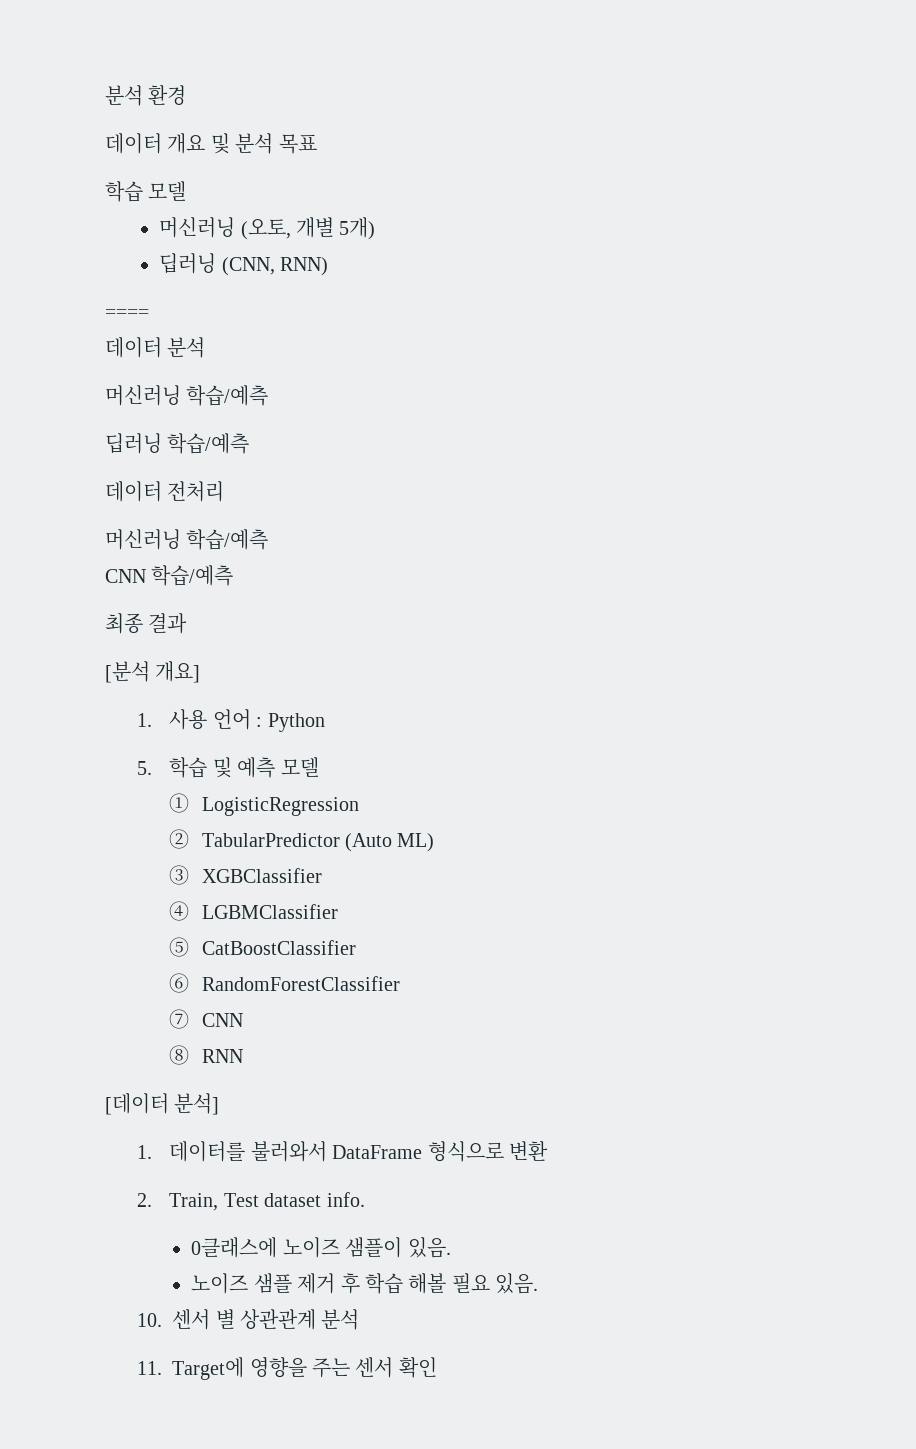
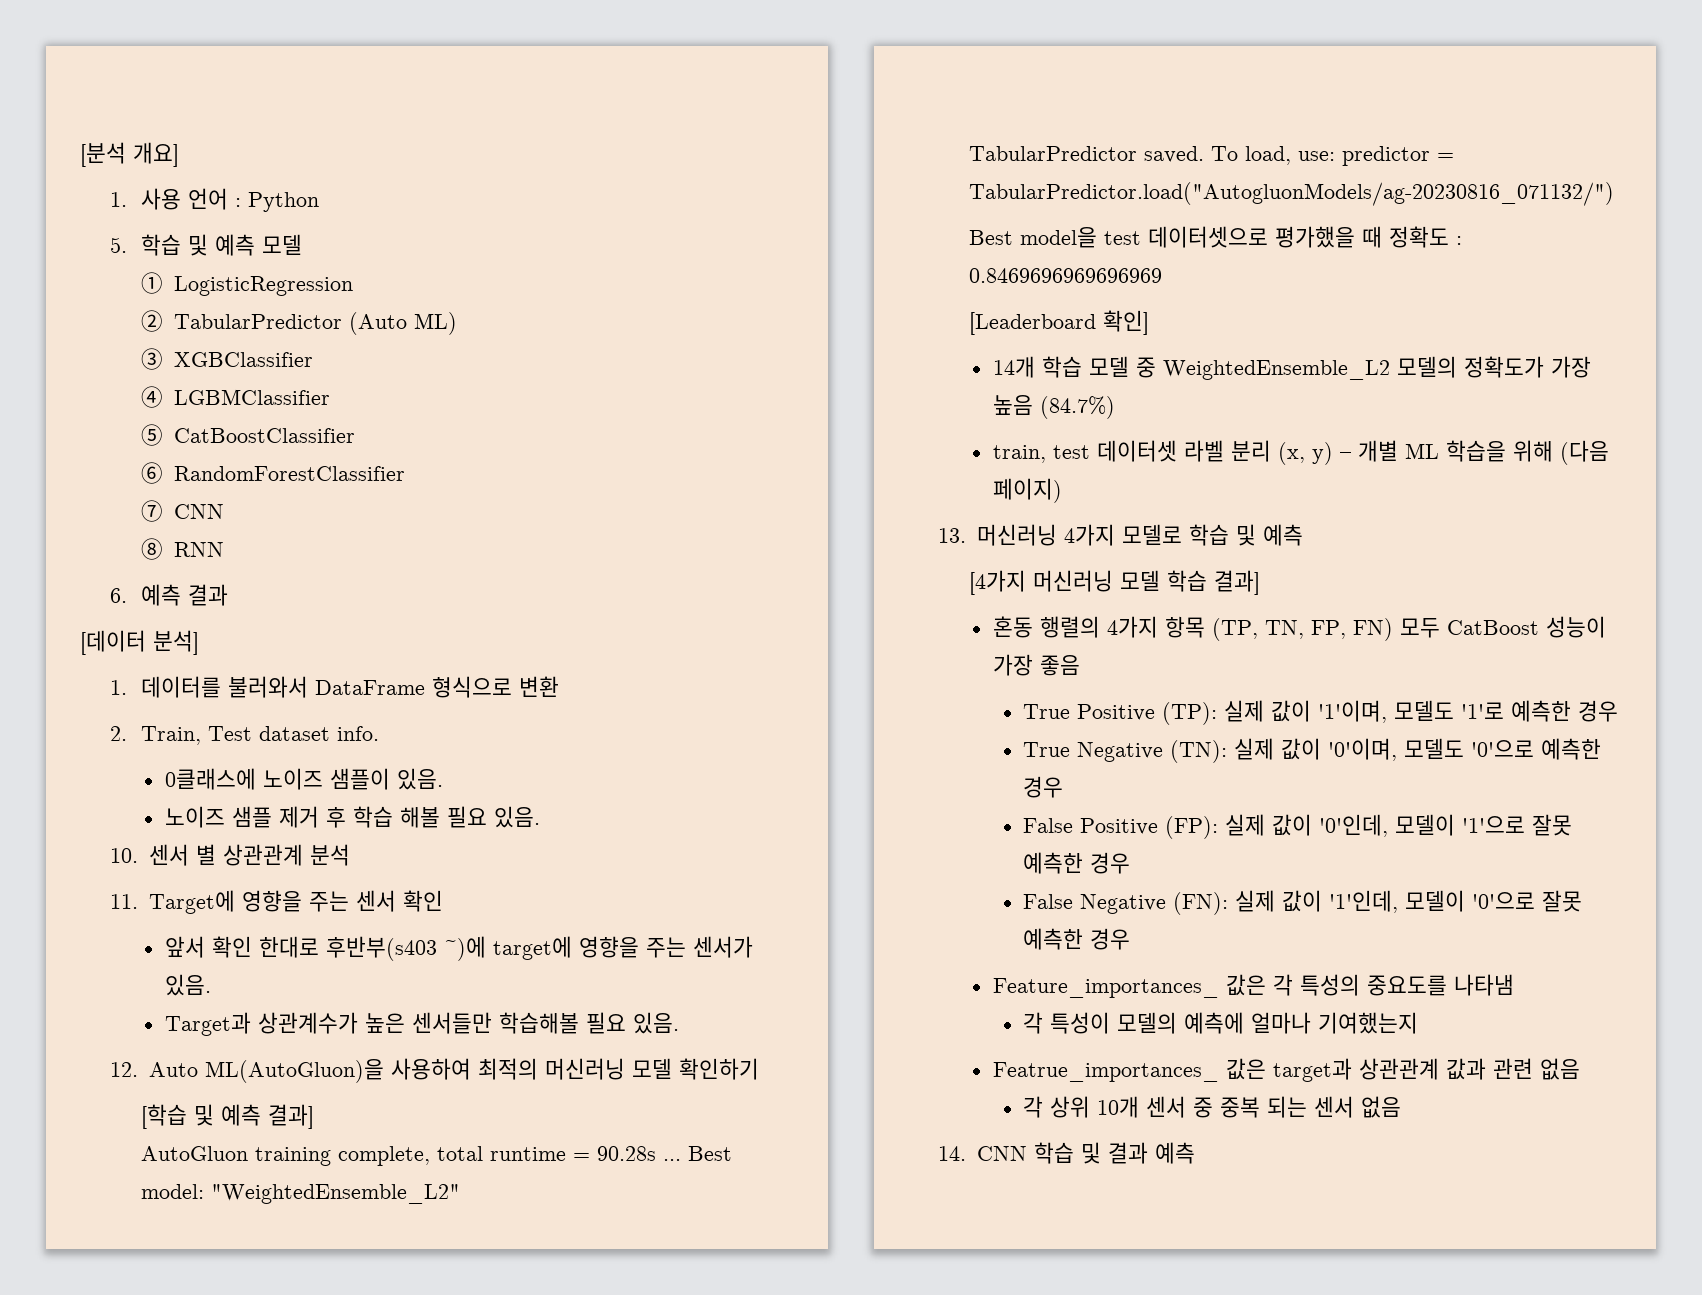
- 분석 환경
- 데이터 개요 및 분석 목표
- 학습 모델
- 머신러닝 (오토, 개별 5개)
- 딥러닝 (CNN, RNN)
- ====
- 데이터 분석
- 머신러닝 학습/예측
- 딥러닝 학습/예측
- 데이터 전처리
- 머신러닝 학습/예측
- CNN 학습/예측
- 최종 결과
+ 6. 예측 결과
+ 앞서 확인 한대로 후반부(s403 ~)에 target에 영향을 주는 센서가 있음.
+ Target과 상관계수가 높은 센서들만 학습해볼 필요 있음.
+ 12. Auto ML(AutoGluon)을 사용하여 최적의 머신러닝 모델 확인하기
+ [학습 및 예측 결과]
+ AutoGluon training complete, total runtime = 90.28s ... Best model: "WeightedEnsemble_L2"
+ TabularPredictor saved. To load, use: predictor = TabularPredictor.load("AutogluonModels/ag-20230816_071132/")
+ Best model을 test 데이터셋으로 평가했을 때 정확도 : 0.8469696969696969
+ [Leaderboard 확인]
+ 14개 학습 모델 중 WeightedEnsemble_L2 모델의 정확도가 가장 높음 (84.7%)
+ train, test 데이터셋 라벨 분리 (x, y) – 개별 ML 학습을 위해 (다음 페이지)
+ 13. 머신러닝 4가지 모델로 학습 및 예측
+ [4가지 머신러닝 모델 학습 결과]
+ 혼동 행렬의 4가지 항목 (TP, TN, FP, FN) 모두 CatBoost 성능이 가장 좋음
+ True Positive (TP): 실제 값이 '1'이며, 모델도 '1'로 예측한 경우
+ True Negative (TN): 실제 값이 '0'이며, 모델도 '0'으로 예측한 경우
+ False Positive (FP): 실제 값이 '0'인데, 모델이 '1'으로 잘못 예측한 경우
+ False Negative (FN): 실제 값이 '1'인데, 모델이 '0'으로 잘못 예측한 경우
+ Feature_importances_ 값은 각 특성의 중요도를 나타냄
+ 각 특성이 모델의 예측에 얼마나 기여했는지
+ Featrue_importances_ 값은 target과 상관관계 값과 관련 없음
+ 각 상위 10개 센서 중 중복 되는 센서 없음
+ 14. CNN 학습 및 결과 예측

